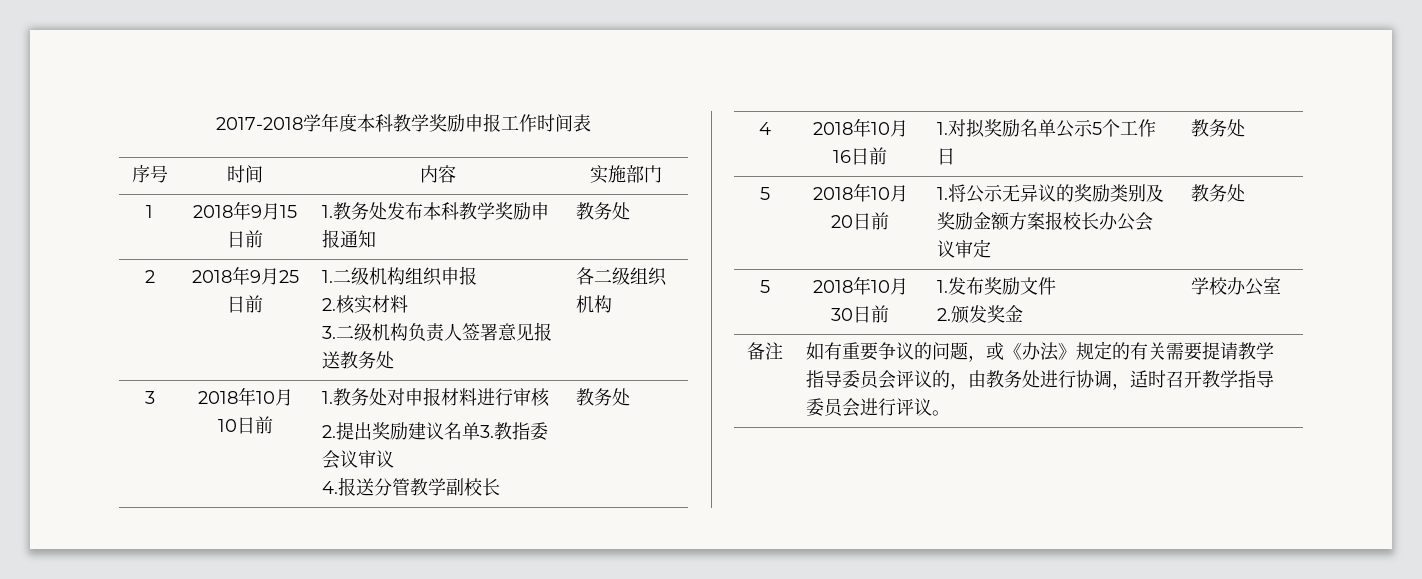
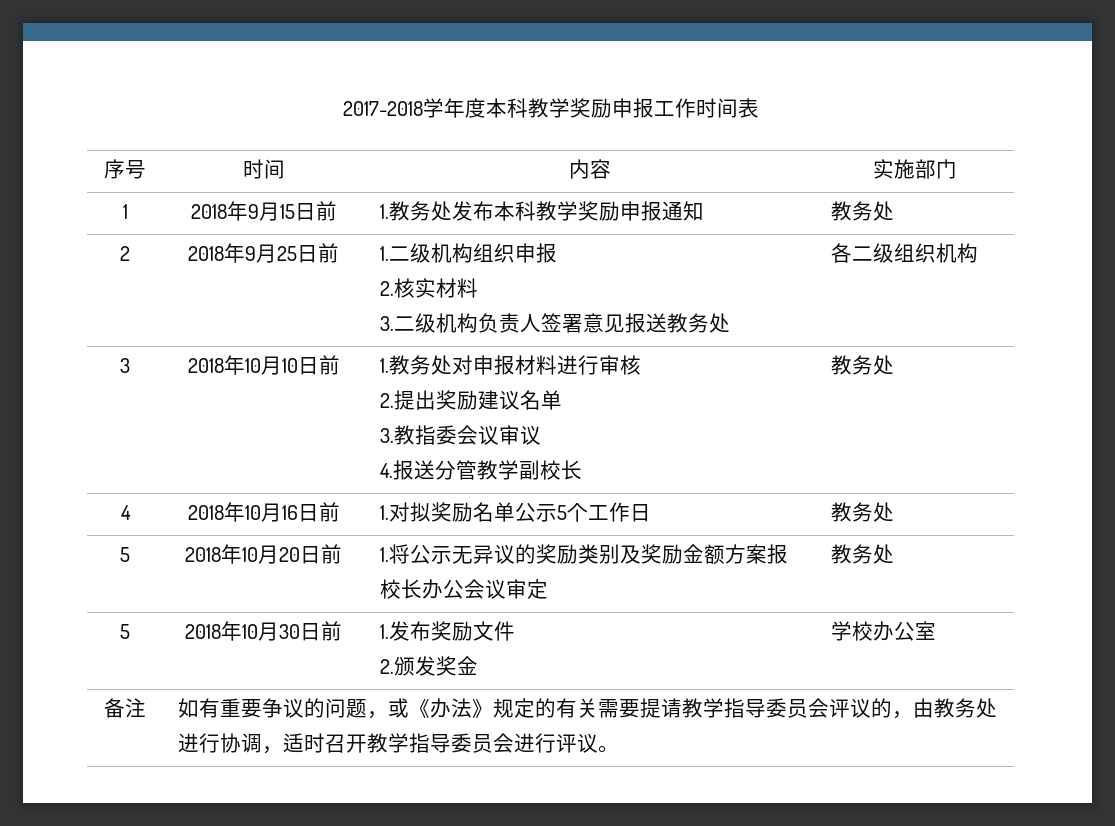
  3 | 2018年10月10日前 | 1.教务处对申报材料进行审核
- 2.提出奖励建议名单3.教指委会议审议
+ 2.提出奖励建议名单
+ 3.教指委会议审议

